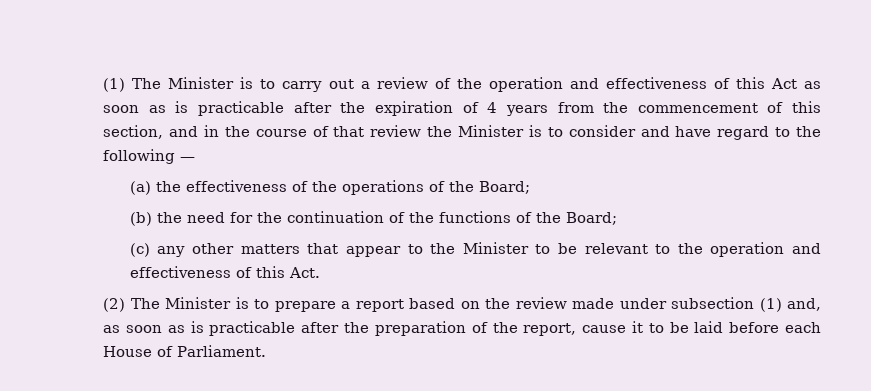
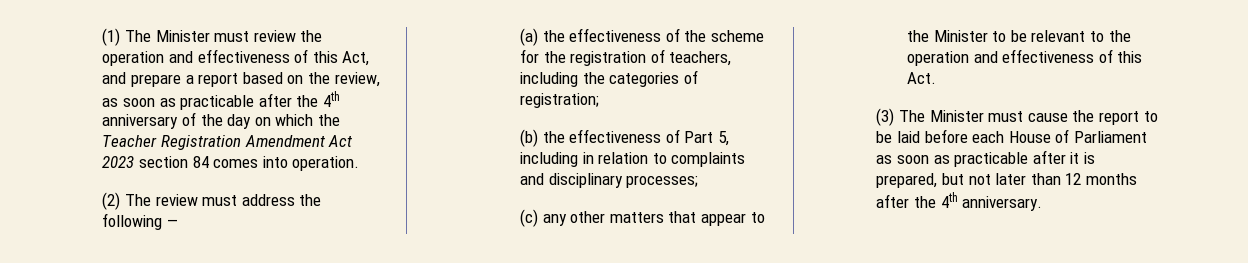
- (1) The Minister is to carry out a review of the operation and effectiveness of this Act as soon as is practicable after the expiration of 4 years from the commencement of this section, and in the course of that review the Minister is to consider and have regard to the following —
+ (1) The Minister must review the operation and effectiveness of this Act, and prepare a report based on the review, as soon as practicable after the 4th anniversary of the day on which the Teacher Registration Amendment Act 2023 section 84 comes into operation.
+ (2) The review must address the following —
- (a) the effectiveness of the operations of the Board;
- (b) the need for the continuation of the functions of the Board;
+ (a) the effectiveness of the scheme for the registration of teachers, including the categories of registration;
+ (b) the effectiveness of Part 5, including in relation to complaints and disciplinary processes;
- (2) The Minister is to prepare a report based on the review made under subsection (1) and, as soon as is practicable after the preparation of the report, cause it to be laid before each House of Parliament.
+ (3) The Minister must cause the report to be laid before each House of Parliament as soon as practicable after it is prepared, but not later than 12 months after the 4th anniversary.

